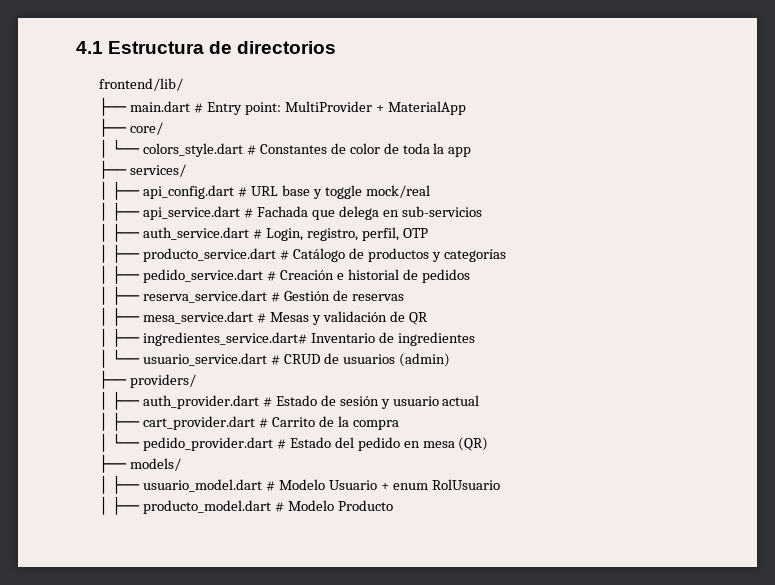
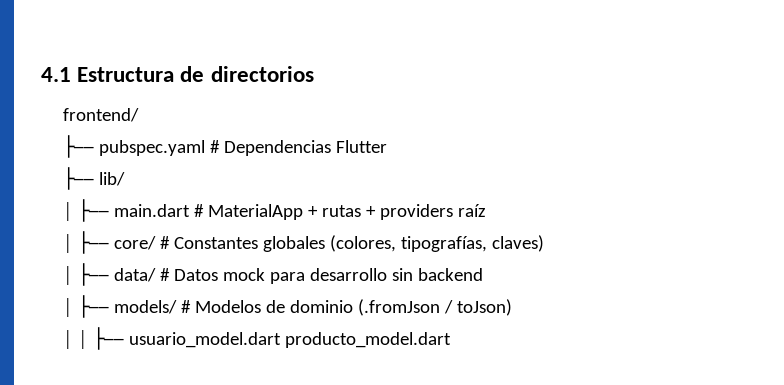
- frontend/lib/
- ├── main.dart # Entry point: MultiProvider + MaterialApp
- ├── core/
- │ └── colors_style.dart # Constantes de color de toda la app
- ├── services/
- │ ├── api_config.dart # URL base y toggle mock/real
- │ ├── api_service.dart # Fachada que delega en sub-servicios
- │ ├── auth_service.dart # Login, registro, perfil, OTP
- │ ├── producto_service.dart # Catálogo de productos y categorías
- │ ├── pedido_service.dart # Creación e historial de pedidos
- │ ├── reserva_service.dart # Gestión de reservas
- │ ├── mesa_service.dart # Mesas y validación de QR
- │ ├── ingredientes_service.dart# Inventario de ingredientes
- │ └── usuario_service.dart # CRUD de usuarios (admin)
- ├── providers/
- │ ├── auth_provider.dart # Estado de sesión y usuario actual
- │ ├── cart_provider.dart # Carrito de la compra
- │ └── pedido_provider.dart # Estado del pedido en mesa (QR)
- ├── models/
- │ ├── usuario_model.dart # Modelo Usuario + enum RolUsuario
- │ ├── producto_model.dart # Modelo Producto
+ frontend/
+ ├── pubspec.yaml # Dependencias Flutter
+ ├── lib/
+ │ ├── main.dart # MaterialApp + rutas + providers raíz
+ │ ├── core/ # Constantes globales (colores, tipografías, claves)
+ │ ├── data/ # Datos mock para desarrollo sin backend
+ │ ├── models/ # Modelos de dominio (.fromJson / toJson)
+ │ │ ├── usuario_model.dart producto_model.dart

